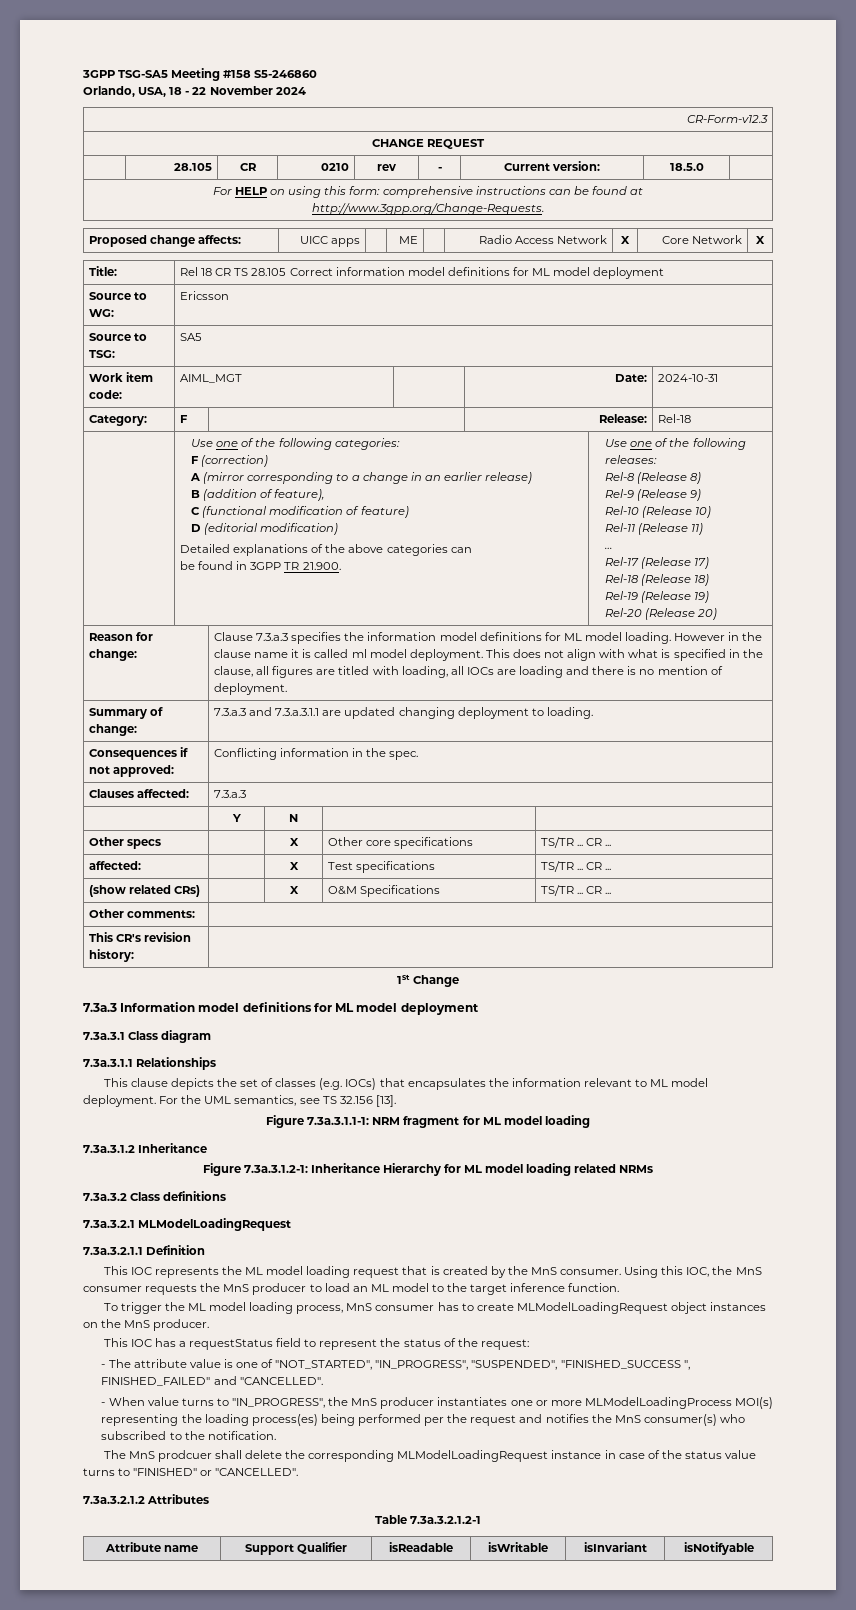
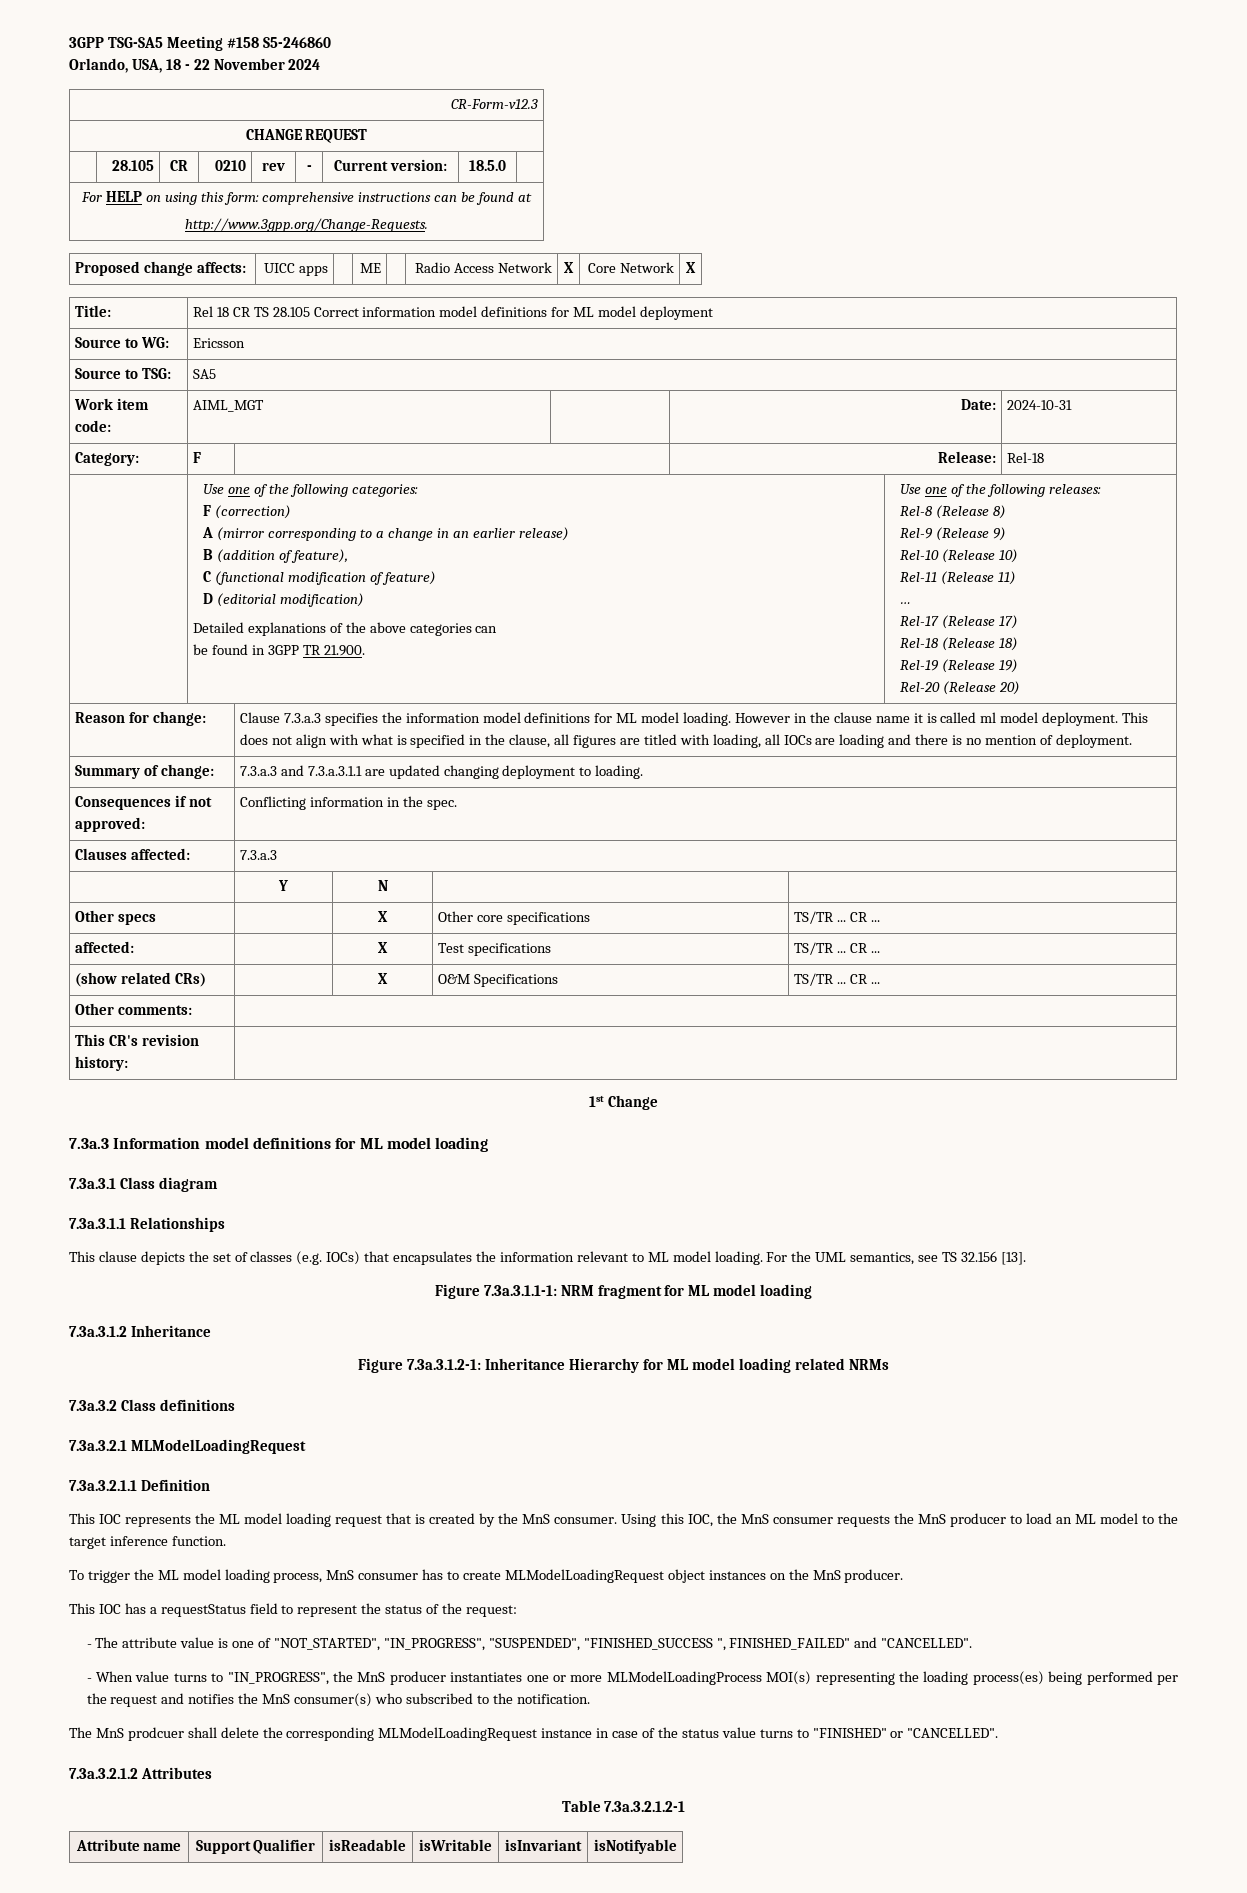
- 7.3a.3 Information model definitions for ML model deployment
+ 7.3a.3 Information model definitions for ML model loading
- This clause depicts the set of classes (e.g. IOCs) that encapsulates the information relevant to ML model deployment.
+ This clause depicts the set of classes (e.g. IOCs) that encapsulates the information relevant to ML model loading.

